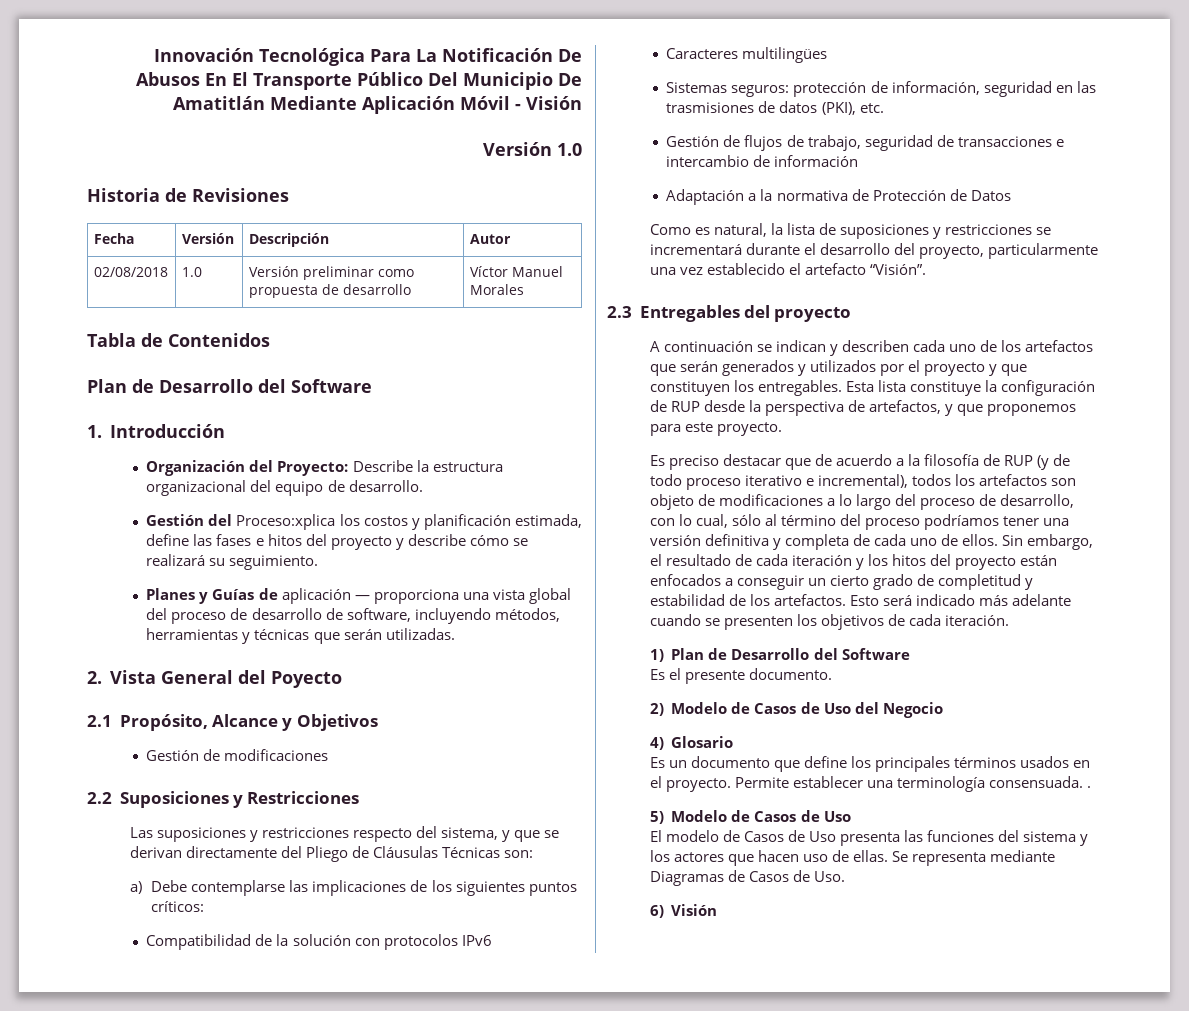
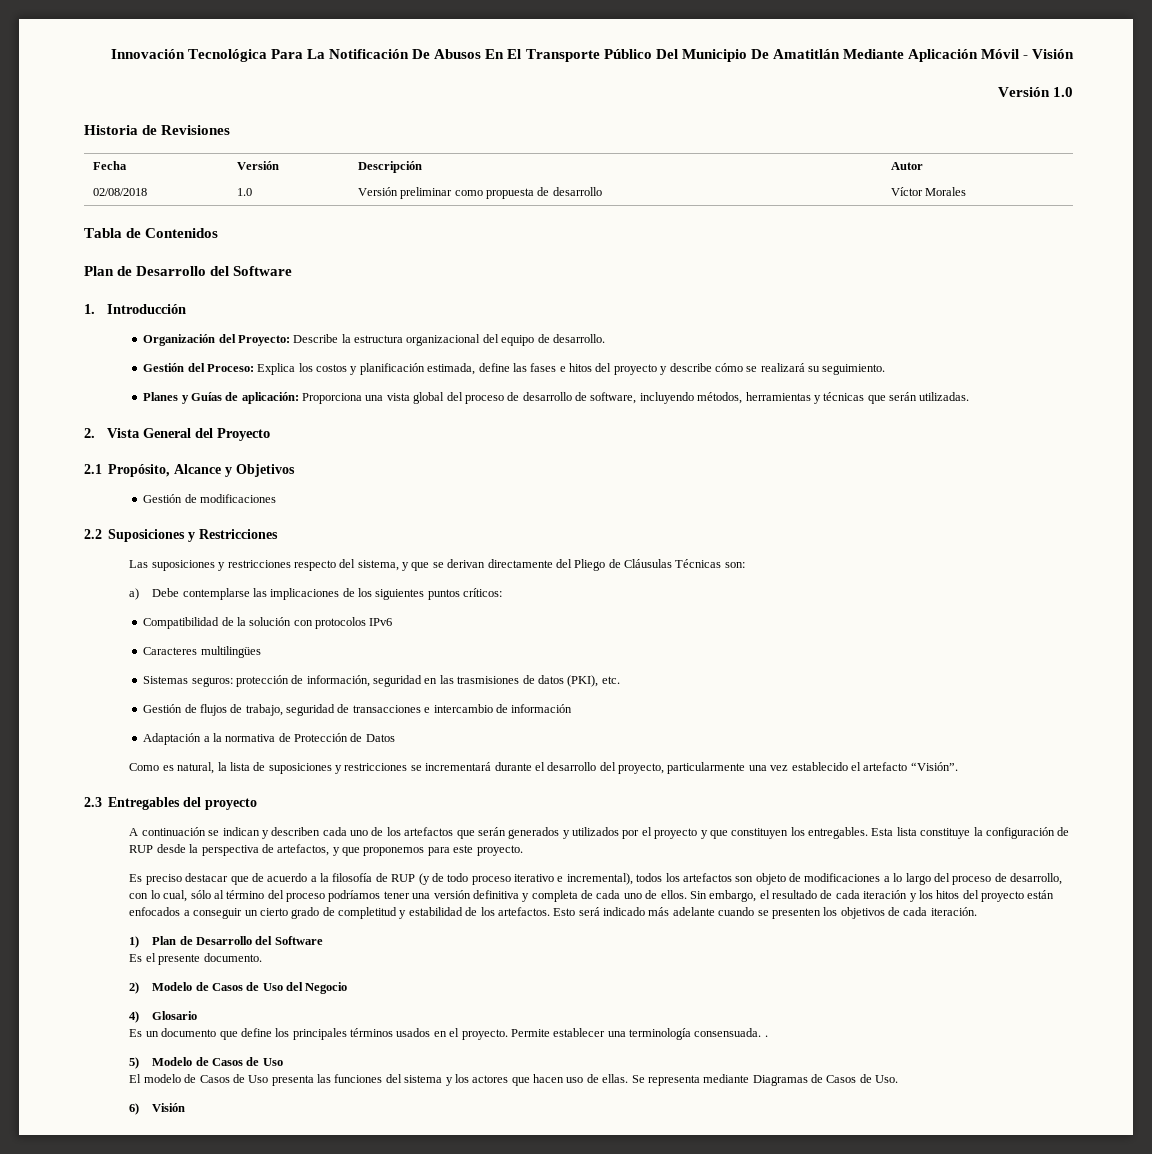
- 02/08/2018 | 1.0 | Versión preliminar como propuesta de desarrollo | Víctor Manuel Morales
+ 02/08/2018 | 1.0 | Versión preliminar como propuesta de desarrollo | Víctor Morales
- Gestión del Proceso:xplica los costos y planificación estimada, define las fases e hitos del proyecto y describe cómo se realizará su seguimiento.
+ Gestión del Proceso: Explica los costos y planificación estimada, define las fases e hitos del proyecto y describe cómo se realizará su seguimiento.
- Planes y Guías de aplicación — proporciona una vista global del proceso de desarrollo de software, incluyendo métodos, herramientas y técnicas que serán utilizadas.
+ Planes y Guías de aplicación: Proporciona una vista global del proceso de desarrollo de software, incluyendo métodos, herramientas y técnicas que serán utilizadas.
- 2. Vista General del Poyecto
+ 2. Vista General del Proyecto

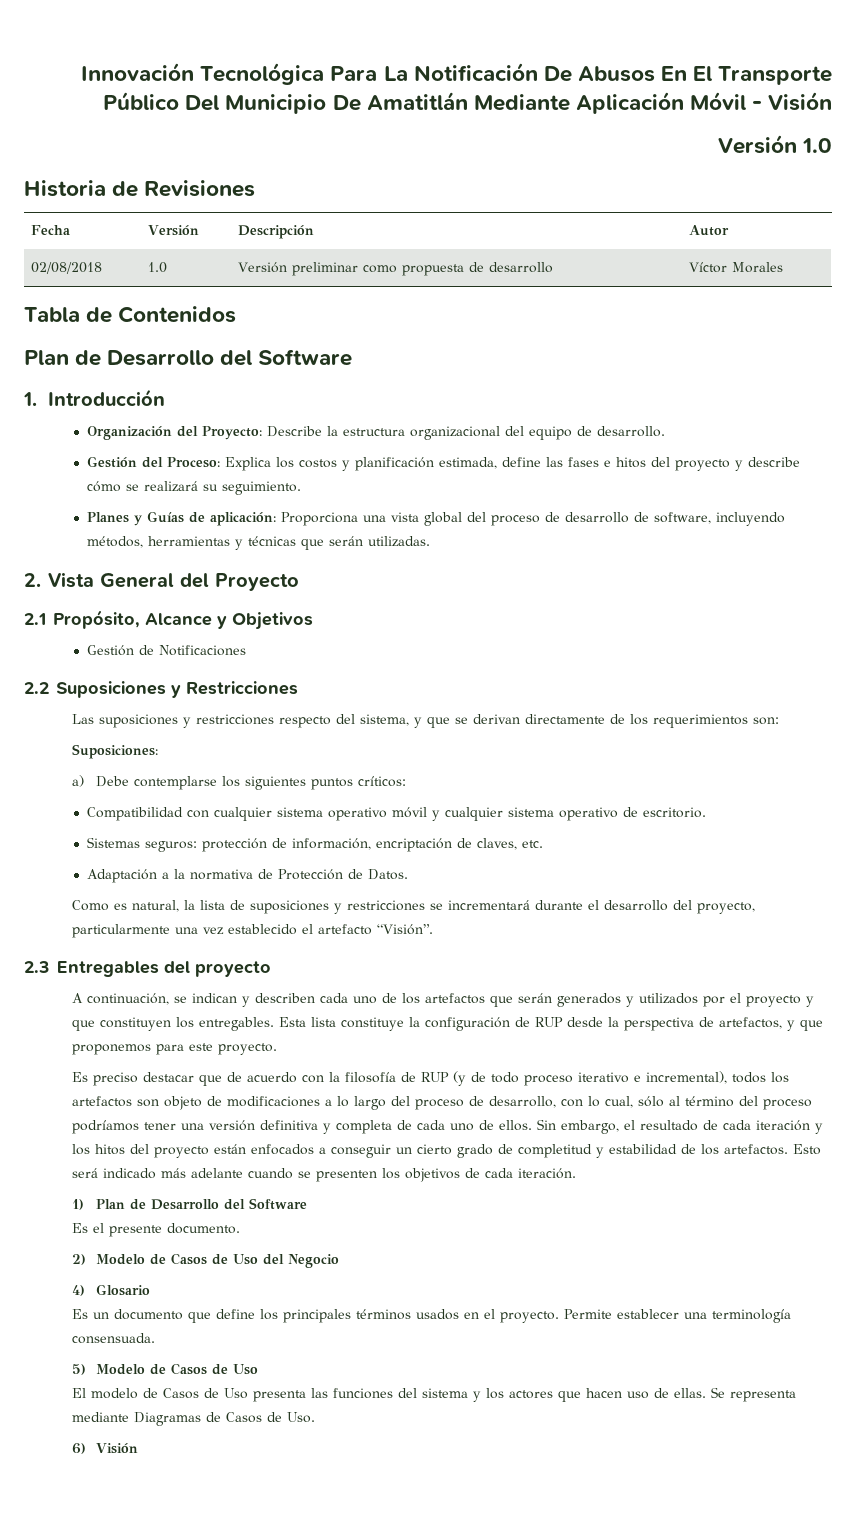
- Gestión de modificaciones
+ Gestión de Notificaciones
- Las suposiciones y restricciones respecto del sistema, y que se derivan directamente del Pliego de Cláusulas Técnicas son:
+ Las suposiciones y restricciones respecto del sistema, y que se derivan directamente de los requerimientos son:
+ Suposiciones:
- a) Debe contemplarse las implicaciones de los siguientes puntos críticos:
+ a) Debe contemplarse los siguientes puntos críticos:
- Compatibilidad de la solución con protocolos IPv6
- Caracteres multilingües
+ Compatibilidad con cualquier sistema operativo móvil y cualquier sistema operativo de escritorio.
- Sistemas seguros: protección de información, seguridad en las trasmisiones de datos (PKI), etc.
- Gestión de flujos de trabajo, seguridad de transacciones e intercambio de información
+ Sistemas seguros: protección de información, encriptación de claves, etc.
- Adaptación a la normativa de Protección de Datos
+ Adaptación a la normativa de Protección de Datos.
- A continuación se indican y describen cada uno de los artefactos que serán generados y utilizados por el proyecto y que constituyen los entregables.
+ A continuación, se indican y describen cada uno de los artefactos que serán generados y utilizados por el proyecto y que constituyen los entregables.
- Es preciso destacar que de acuerdo a la filosofía de RUP (y de todo proceso iterativo e incremental), todos los artefactos son objeto de modificaciones a lo largo del proceso de desarrollo, con lo cual, sólo al término del proceso podríamos tener una versión definitiva y completa de cada uno de ellos.
+ Es preciso destacar que de acuerdo con la filosofía de RUP (y de todo proceso iterativo e incremental), todos los artefactos son objeto de modificaciones a lo largo del proceso de desarrollo, con lo cual, sólo al término del proceso podríamos tener una versión definitiva y completa de cada uno de ellos.
- Permite establecer una terminología consensuada. .
+ Permite establecer una terminología consensuada.

